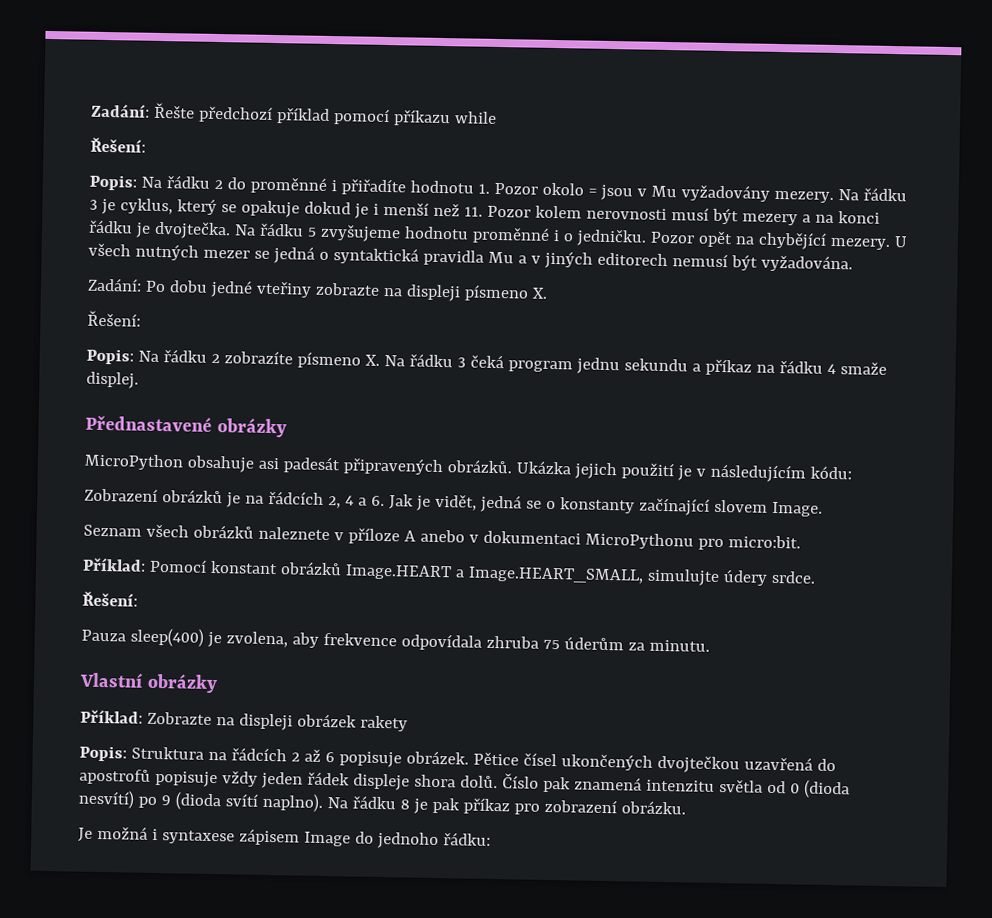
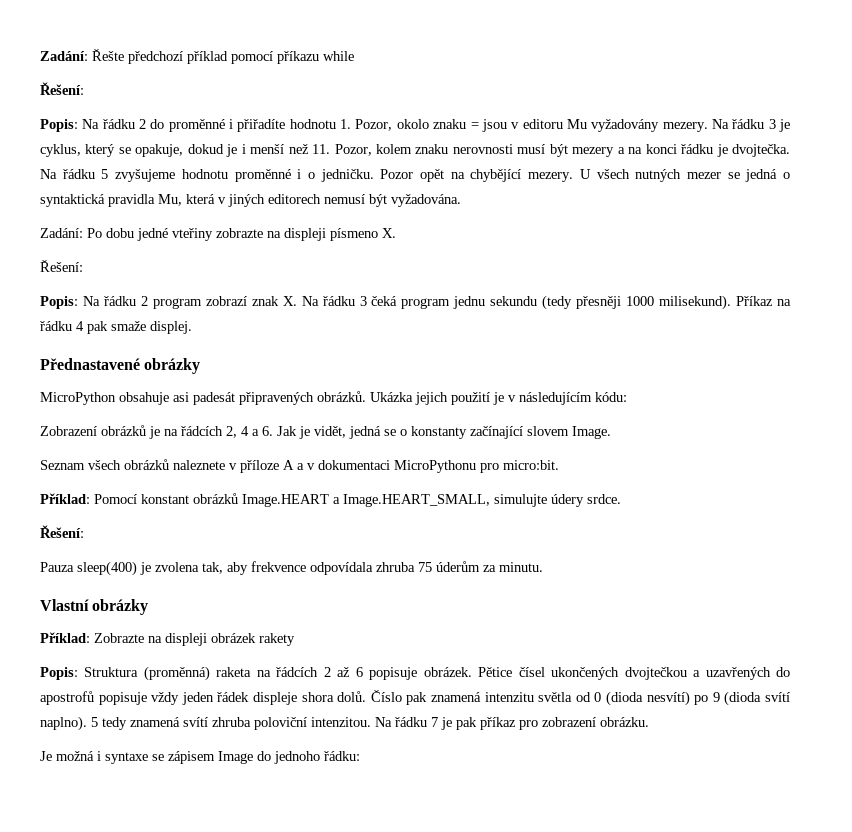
- Popis: Na řádku 2 do proměnné i přiřadíte hodnotu 1. Pozor okolo = jsou v Mu vyžadovány mezery.
+ Popis: Na řádku 2 do proměnné i přiřadíte hodnotu 1. Pozor, okolo znaku = jsou v editoru Mu vyžadovány mezery.
- Na řádku 3 je cyklus, který se opakuje dokud je i menší než 11. Pozor kolem nerovnosti musí být mezery a na konci řádku je dvojtečka.
+ Na řádku 3 je cyklus, který se opakuje, dokud je i menší než 11. Pozor, kolem znaku nerovnosti musí být mezery a na konci řádku je dvojtečka.
- U všech nutných mezer se jedná o syntaktická pravidla Mu a v jiných editorech nemusí být vyžadována.
+ U všech nutných mezer se jedná o syntaktická pravidla Mu, která v jiných editorech nemusí být vyžadována.
- Popis: Na řádku 2 zobrazíte písmeno X. Na řádku 3 čeká program jednu sekundu a příkaz na řádku 4 smaže displej.
+ Popis: Na řádku 2 program zobrazí znak X. Na řádku 3 čeká program jednu sekundu (tedy přesněji 1000 milisekund). Příkaz na řádku 4 pak smaže displej.
- Seznam všech obrázků naleznete v příloze A anebo v dokumentaci MicroPythonu pro micro:bit.
+ Seznam všech obrázků naleznete v příloze A a v dokumentaci MicroPythonu pro micro:bit.
- Pauza sleep(400) je zvolena, aby frekvence odpovídala zhruba 75 úderům za minutu.
+ Pauza sleep(400) je zvolena tak, aby frekvence odpovídala zhruba 75 úderům za minutu.
- Popis: Struktura na řádcích 2 až 6 popisuje obrázek.
+ Popis: Struktura (proměnná) raketa na řádcích 2 až 6 popisuje obrázek.
- Pětice čísel ukončených dvojtečkou uzavřená do apostrofů popisuje vždy jeden řádek displeje shora dolů.
+ Pětice čísel ukončených dvojtečkou a uzavřených do apostrofů popisuje vždy jeden řádek displeje shora dolů.
- Na řádku 8 je pak příkaz pro zobrazení obrázku.
+ 5 tedy znamená svítí zhruba poloviční intenzitou. Na řádku 7 je pak příkaz pro zobrazení obrázku.
- Je možná i syntaxese zápisem Image do jednoho řádku:
+ Je možná i syntaxe se zápisem Image do jednoho řádku:

